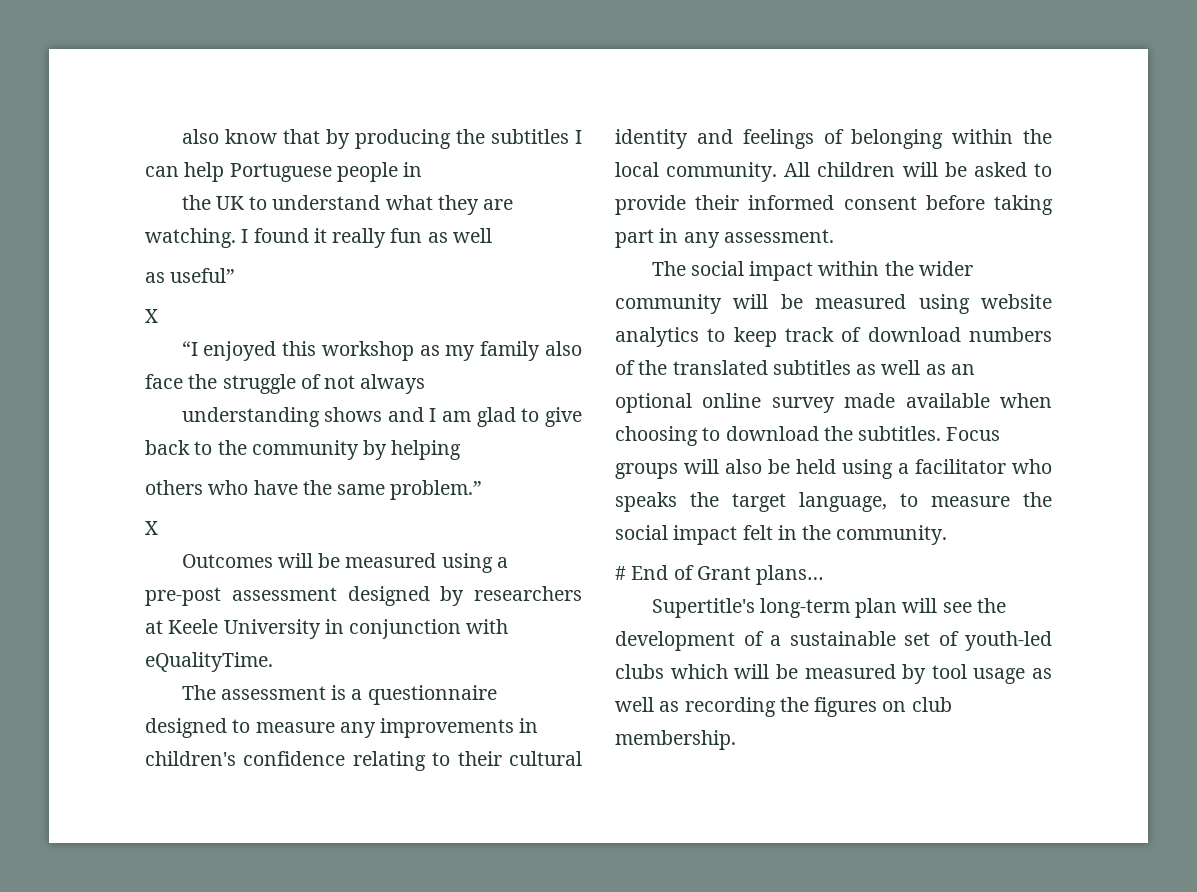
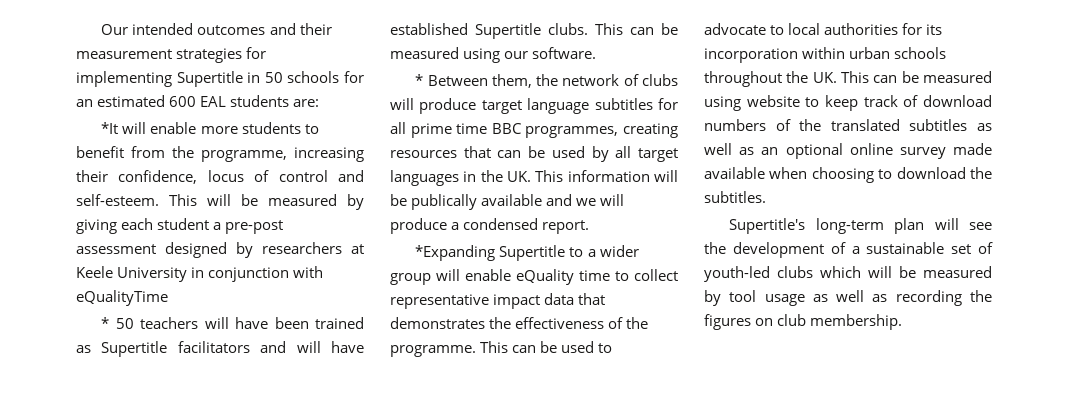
- also know that by producing the subtitles I can help Portuguese people in
- the UK to understand what they are watching. I found it really fun as well
- as useful”
- X
- “I enjoyed this workshop as my family also face the struggle of not always
- understanding shows and I am glad to give back to the community by helping
- others who have the same problem.”
- X
- Outcomes will be measured using a pre-post assessment designed by researchers at Keele University in conjunction with eQualityTime.
- The assessment is a questionnaire designed to measure any improvements in children's confidence relating to their cultural identity and feelings of belonging within the local community. All children will be asked to provide their informed consent before taking part in any assessment.
- The social impact within the wider community will be measured using website analytics to keep track of download numbers of the translated subtitles as well as an optional online survey made available when choosing to download the subtitles. Focus groups will also be held using a facilitator who speaks the target language, to measure the social impact felt in the community.
- # End of Grant plans…
+ Our intended outcomes and their measurement strategies for implementing Supertitle in 50 schools for an estimated 600 EAL students are:
+ *It will enable more students to benefit from the programme, increasing their confidence, locus of control and self-esteem. This will be measured by giving each student a pre-post assessment designed by researchers at Keele University in conjunction with eQualityTime
+ * 50 teachers will have been trained as Supertitle facilitators and will have established Supertitle clubs. This can be measured using our software.
+ * Between them, the network of clubs will produce target language subtitles for all prime time BBC programmes, creating resources that can be used by all target languages in the UK. This information will be publically available and we will produce a condensed report.
+ *Expanding Supertitle to a wider group will enable eQuality time to collect representative impact data that demonstrates the effectiveness of the programme. This can be used to advocate to local authorities for its incorporation within urban schools throughout the UK. This can be measured using website to keep track of download numbers of the translated subtitles as well as an optional online survey made available when choosing to download the subtitles.

